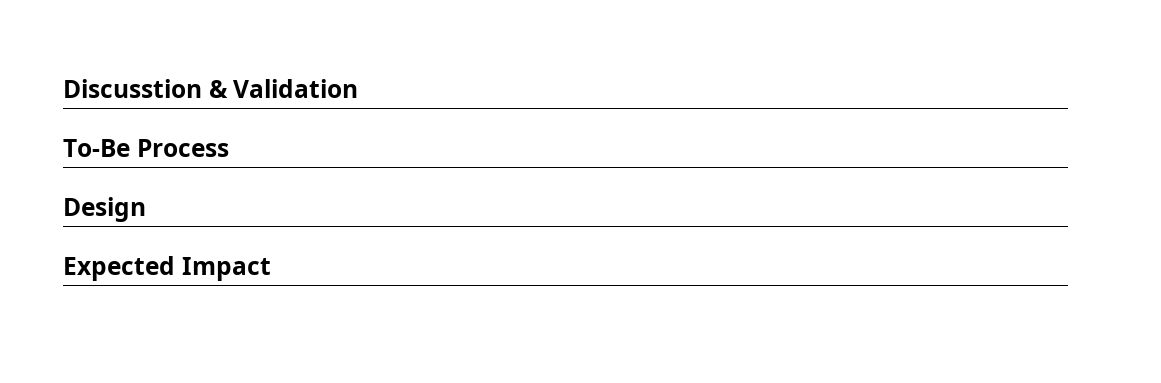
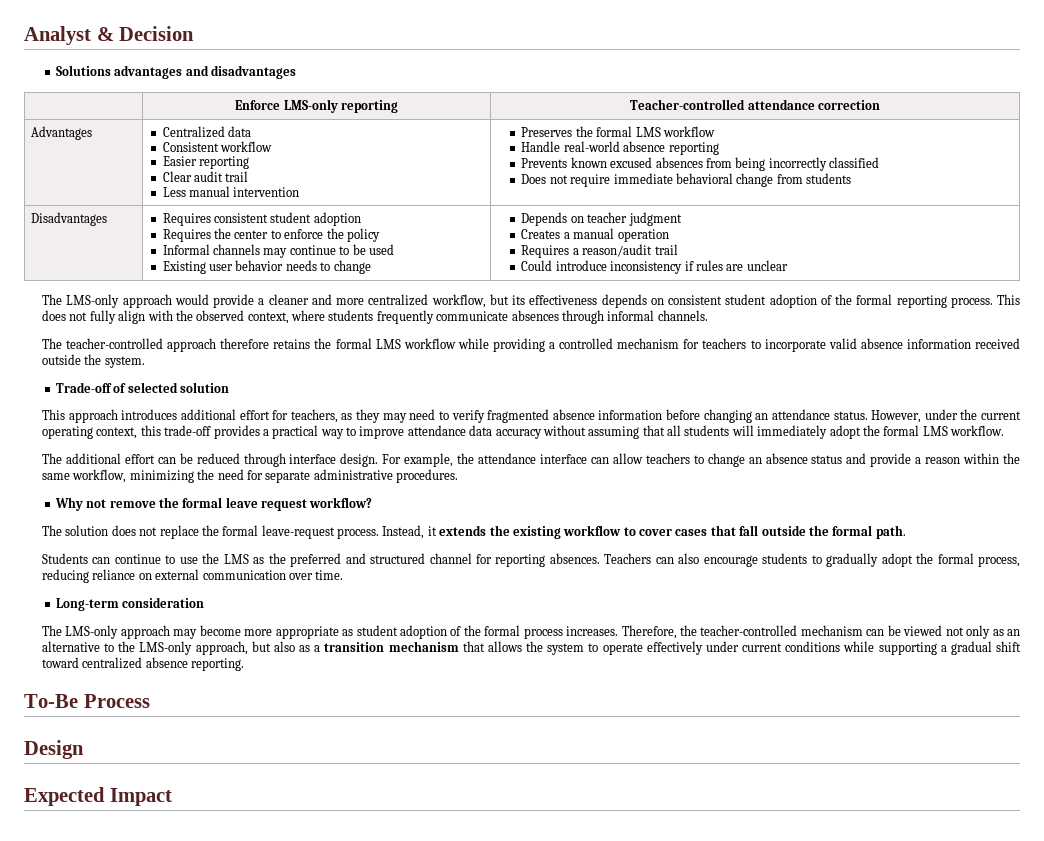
- Discusstion & Validation
+ Analyst & Decision
+ Solutions advantages and disadvantages
+ | Enforce LMS-only reporting | Teacher-controlled attendance correction
+ Advantages | Centralized data
+ Consistent workflow
+ Easier reporting
+ Clear audit trail
+ Less manual intervention | Preserves the formal LMS workflow
+ Handle real-world absence reporting
+ Prevents known excused absences from being incorrectly classified
+ Does not require immediate behavioral change from students
+ Disadvantages | Requires consistent student adoption
+ Requires the center to enforce the policy
+ Informal channels may continue to be used
+ Existing user behavior needs to change | Depends on teacher judgment
+ Creates a manual operation
+ Requires a reason/audit trail
+ Could introduce inconsistency if rules are unclear
+ The LMS-only approach would provide a cleaner and more centralized workflow, but its effectiveness depends on consistent student adoption of the formal reporting process. This does not fully align with the observed context, where students frequently communicate absences through informal channels.
+ The teacher-controlled approach therefore retains the formal LMS workflow while providing a controlled mechanism for teachers to incorporate valid absence information received outside the system.
+ Trade-off of selected solution
+ This approach introduces additional effort for teachers, as they may need to verify fragmented absence information before changing an attendance status. However, under the current operating context, this trade-off provides a practical way to improve attendance data accuracy without assuming that all students will immediately adopt the formal LMS workflow.
+ The additional effort can be reduced through interface design. For example, the attendance interface can allow teachers to change an absence status and provide a reason within the same workflow, minimizing the need for separate administrative procedures.
+ Why not remove the formal leave request workflow?
+ The solution does not replace the formal leave-request process. Instead, it extends the existing workflow to cover cases that fall outside the formal path.
+ Students can continue to use the LMS as the preferred and structured channel for reporting absences. Teachers can also encourage students to gradually adopt the formal process, reducing reliance on external communication over time.
+ Long-term consideration
+ The LMS-only approach may become more appropriate as student adoption of the formal process increases. Therefore, the teacher-controlled mechanism can be viewed not only as an alternative to the LMS-only approach, but also as a transition mechanism that allows the system to operate effectively under current conditions while supporting a gradual shift toward centralized absence reporting.

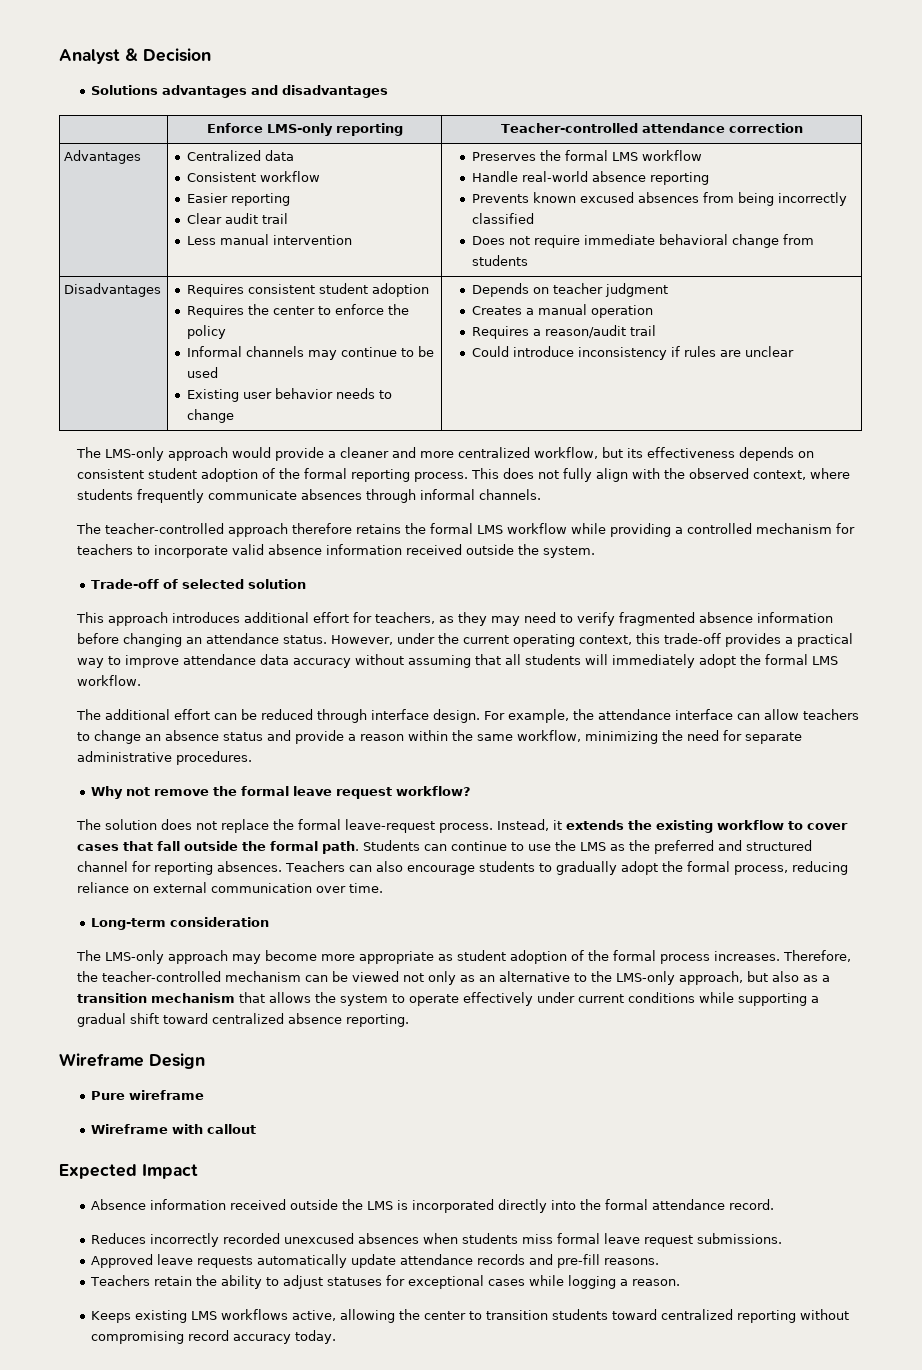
- Instead, it extends the existing workflow to cover cases that fall outside the formal path.
- Students can continue to use the LMS as the preferred and structured channel for reporting absences.
+ Instead, it extends the existing workflow to cover cases that fall outside the formal path. Students can continue to use the LMS as the preferred and structured channel for reporting absences.
- To-Be Process
- Design
+ Wireframe Design
+ Pure wireframe
+ Wireframe with callout
  Expected Impact
+ Absence information received outside the LMS is incorporated directly into the formal attendance record.
+ Reduces incorrectly recorded unexcused absences when students miss formal leave request submissions.
+ Approved leave requests automatically update attendance records and pre-fill reasons.
+ Teachers retain the ability to adjust statuses for exceptional cases while logging a reason.
+ Keeps existing LMS workflows active, allowing the center to transition students toward centralized reporting without compromising record accuracy today.

